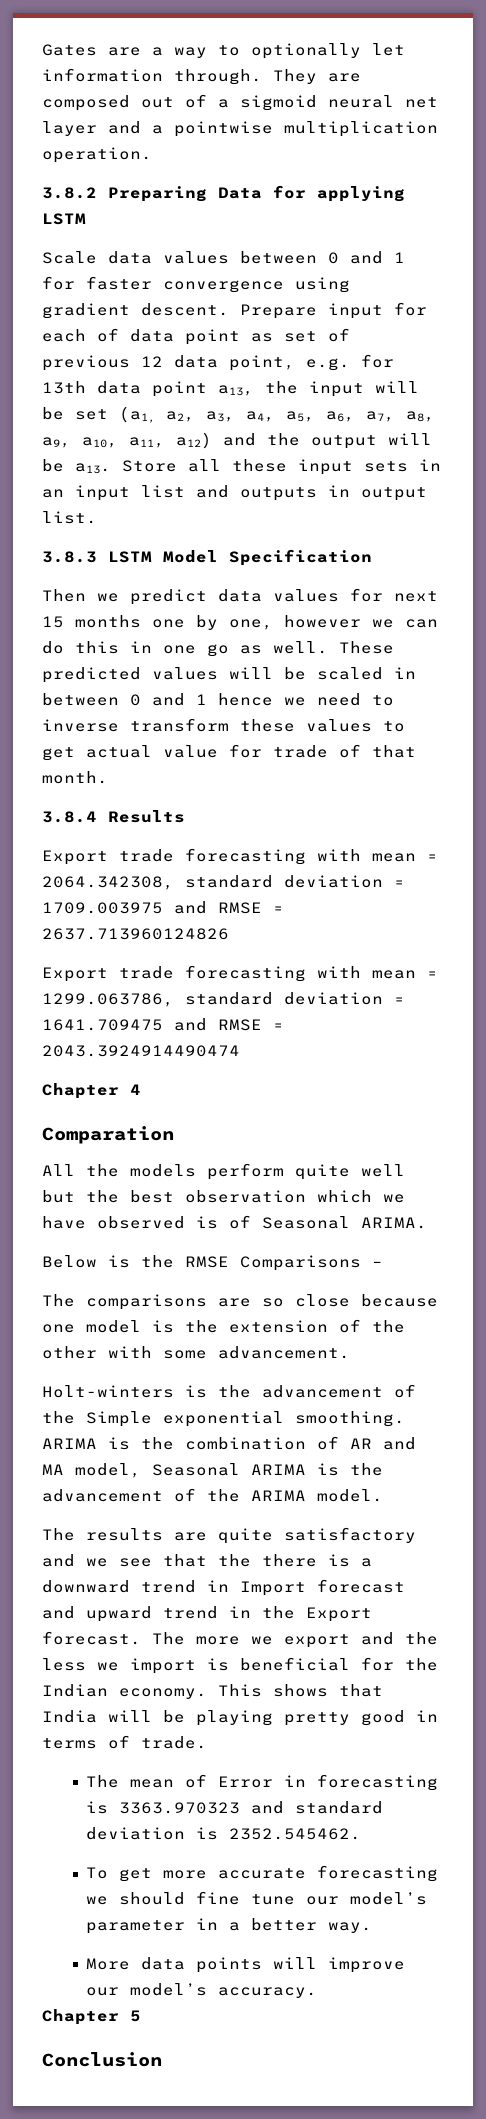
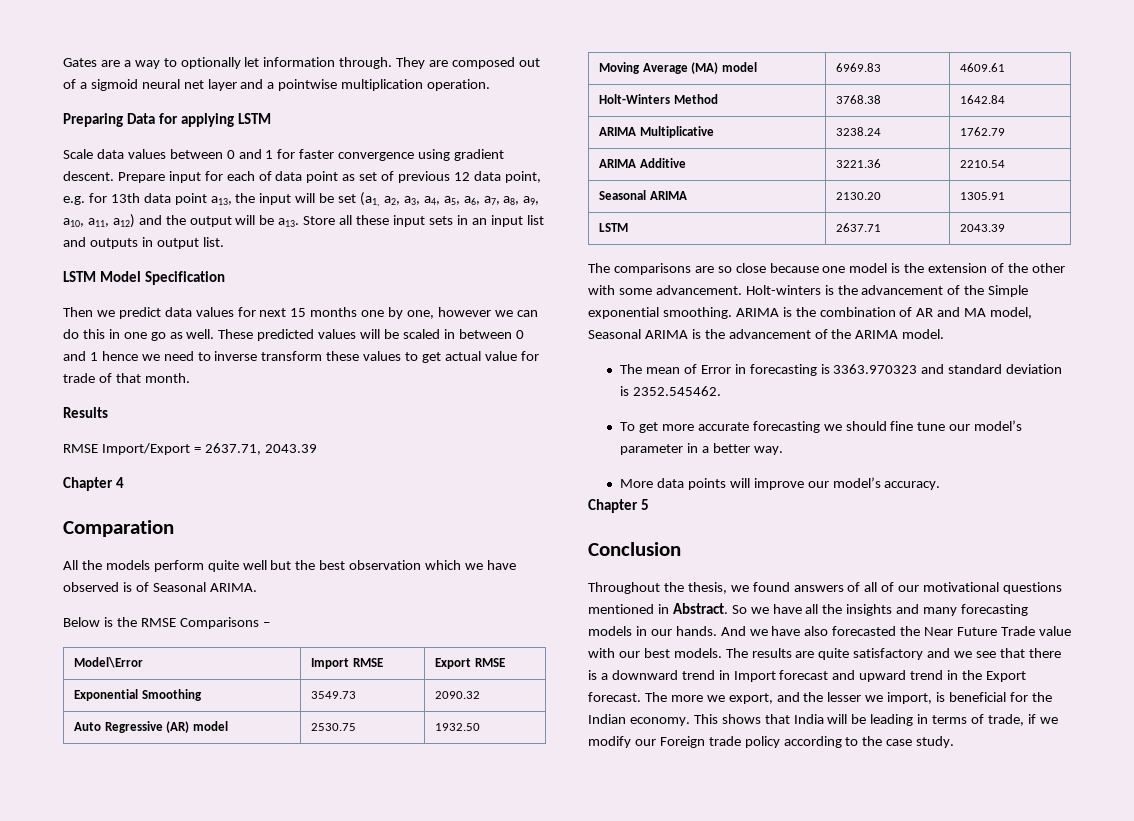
- 3.8.2 Preparing Data for applying LSTM
+ Preparing Data for applying LSTM
- 3.8.3 LSTM Model Specification
+ LSTM Model Specification
- 3.8.4 Results
+ Results
- Export trade forecasting with mean = 2064.342308, standard deviation = 1709.003975 and RMSE = 2637.713960124826
- Export trade forecasting with mean = 1299.063786, standard deviation = 1641.709475 and RMSE = 2043.3924914490474
+ RMSE Import/Export = 2637.71, 2043.39
+ Model\Error | Import RMSE | Export RMSE
+ Exponential Smoothing | 3549.73 | 2090.32
+ Auto Regressive (AR) model | 2530.75 | 1932.50
+ Moving Average (MA) model | 6969.83 | 4609.61
+ Holt-Winters Method | 3768.38 | 1642.84
+ ARIMA Multiplicative | 3238.24 | 1762.79
+ ARIMA Additive | 3221.36 | 2210.54
+ Seasonal ARIMA | 2130.20 | 1305.91
+ LSTM | 2637.71 | 2043.39
- The comparisons are so close because one model is the extension of the other with some advancement.
- Holt-winters is the advancement of the Simple exponential smoothing.
+ The comparisons are so close because one model is the extension of the other with some advancement. Holt-winters is the advancement of the Simple exponential smoothing.
- The results are quite satisfactory and we see that the there is a downward trend in Import forecast and upward trend in the Export forecast. The more we export and the less we import is beneficial for the Indian economy. This shows that India will be playing pretty good in terms of trade.
+ Throughout the thesis, we found answers of all of our motivational questions mentioned in Abstract. So we have all the insights and many forecasting models in our hands. And we have also forecasted the Near Future Trade value with our best models. The results are quite satisfactory and we see that there is a downward trend in Import forecast and upward trend in the Export forecast. The more we export, and the lesser we import, is beneficial for the Indian economy. This shows that India will be leading in terms of trade, if we modify our Foreign trade policy according to the case study.

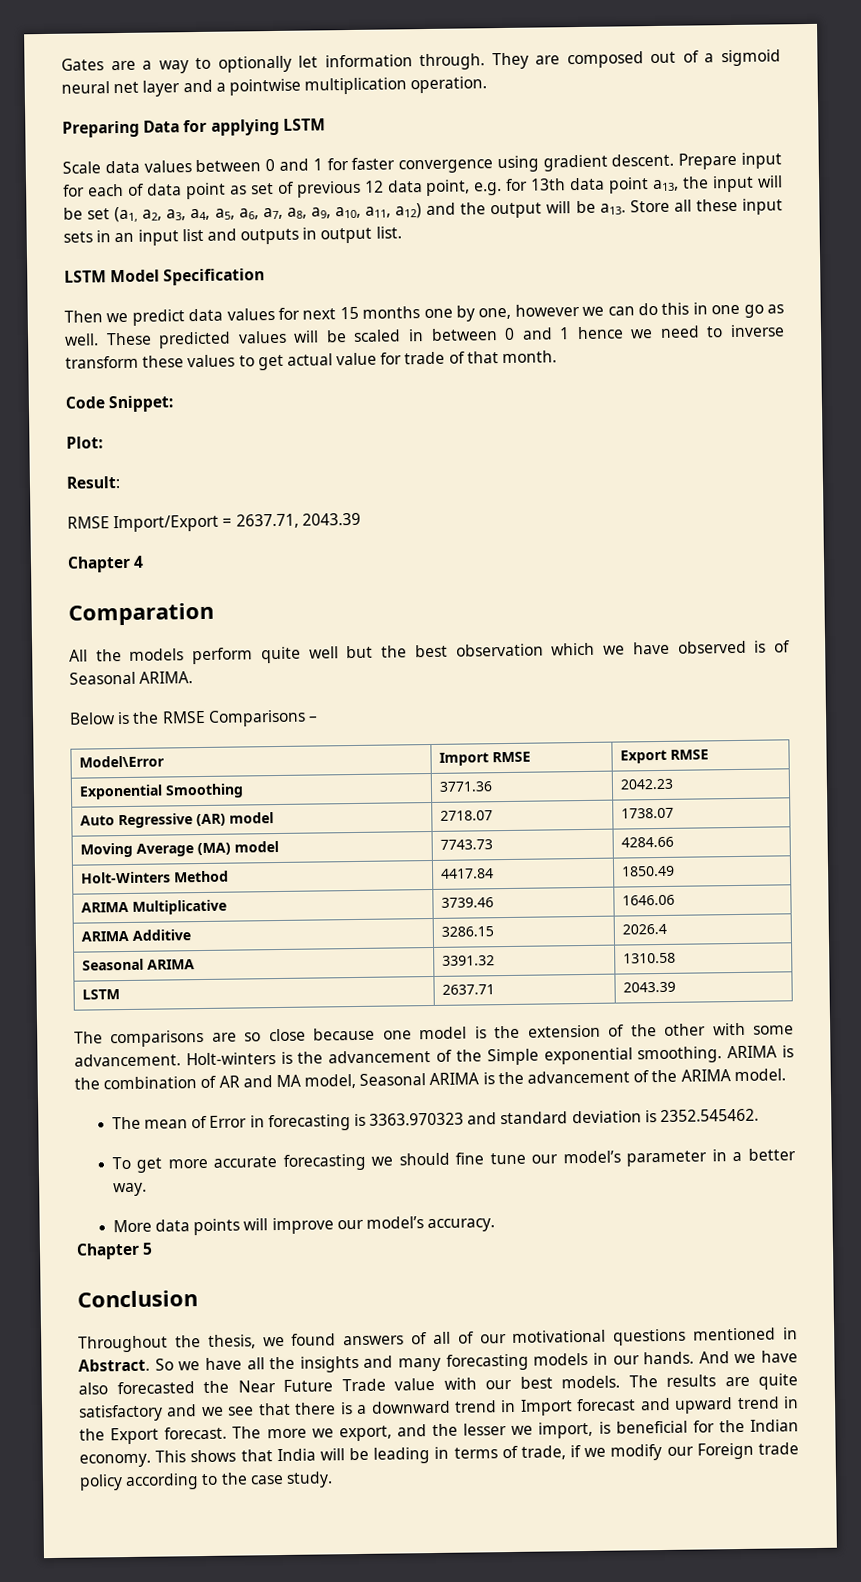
- Results
+ Code Snippet:
+ Plot:
+ Result:
- Exponential Smoothing | 3549.73 | 2090.32
+ Exponential Smoothing | 3771.36 | 2042.23
- Auto Regressive (AR) model | 2530.75 | 1932.50
+ Auto Regressive (AR) model | 2718.07 | 1738.07
- Moving Average (MA) model | 6969.83 | 4609.61
+ Moving Average (MA) model | 7743.73 | 4284.66
- Holt-Winters Method | 3768.38 | 1642.84
+ Holt-Winters Method | 4417.84 | 1850.49
- ARIMA Multiplicative | 3238.24 | 1762.79
+ ARIMA Multiplicative | 3739.46 | 1646.06
- ARIMA Additive | 3221.36 | 2210.54
+ ARIMA Additive | 3286.15 | 2026.4
- Seasonal ARIMA | 2130.20 | 1305.91
+ Seasonal ARIMA | 3391.32 | 1310.58

